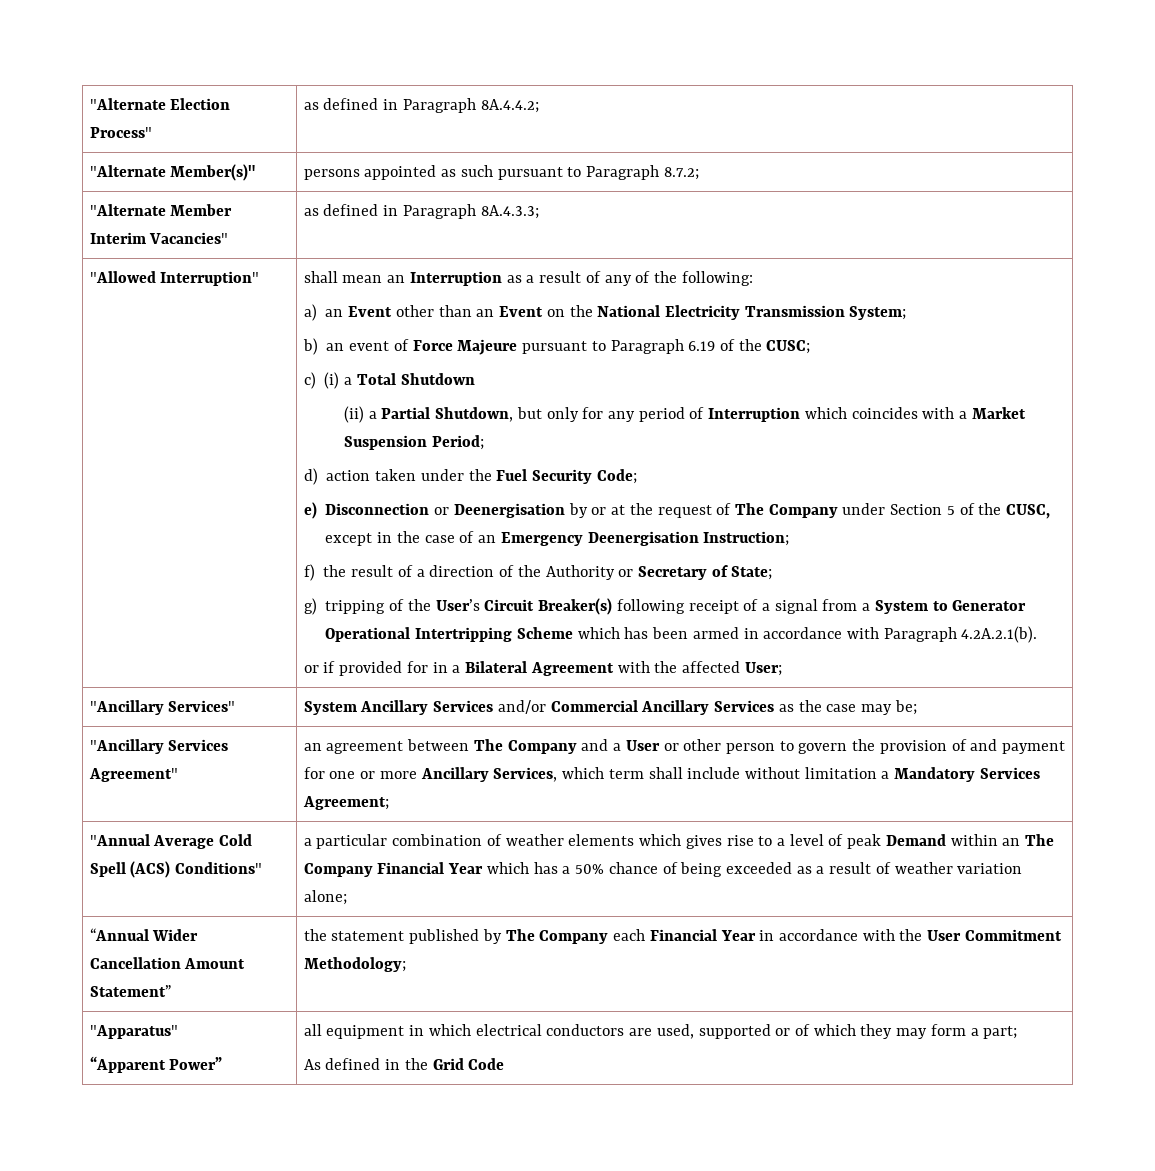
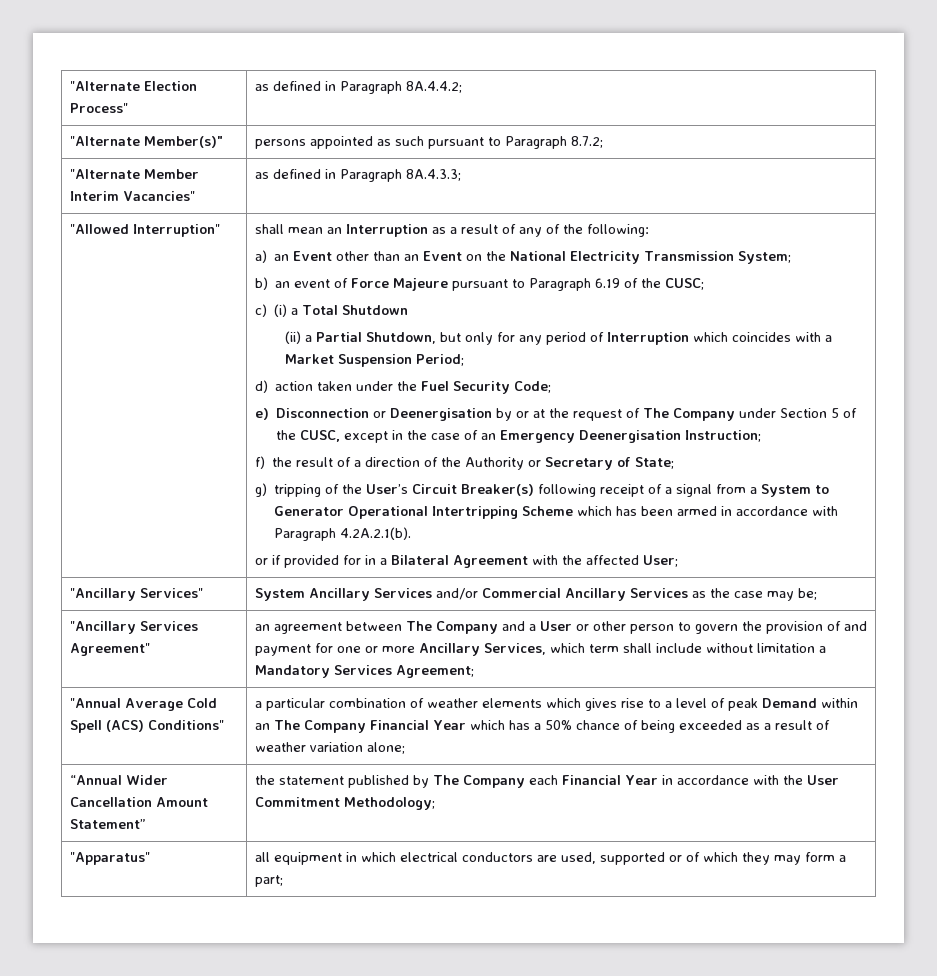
- "Apparatus"
- “Apparent Power” | all equipment in which electrical conductors are used, supported or of which they may form a part;
- As defined in the Grid Code
+ "Apparatus" | all equipment in which electrical conductors are used, supported or of which they may form a part;

